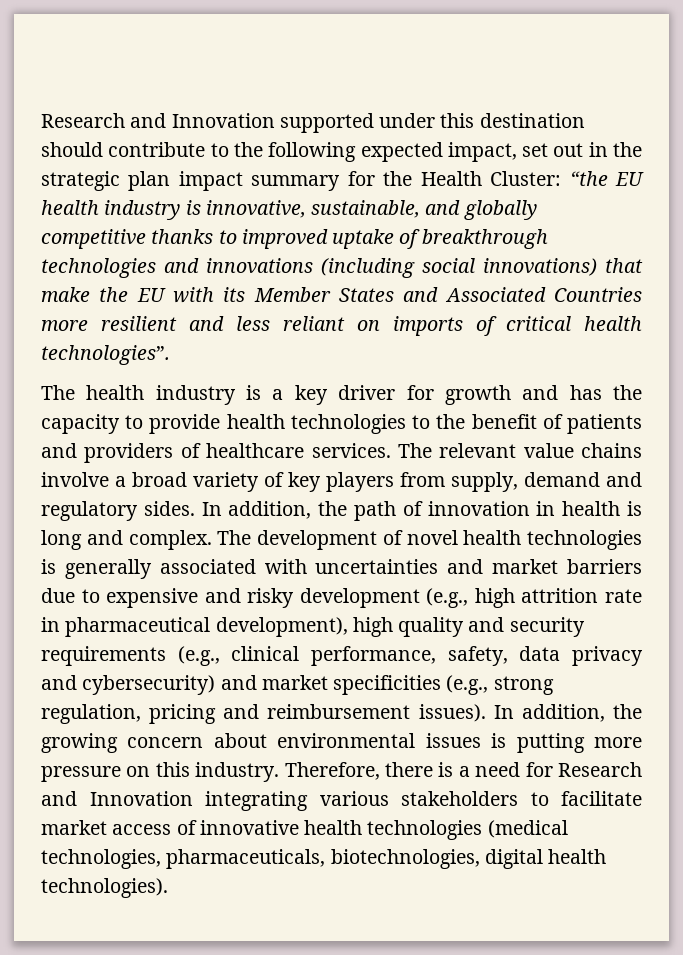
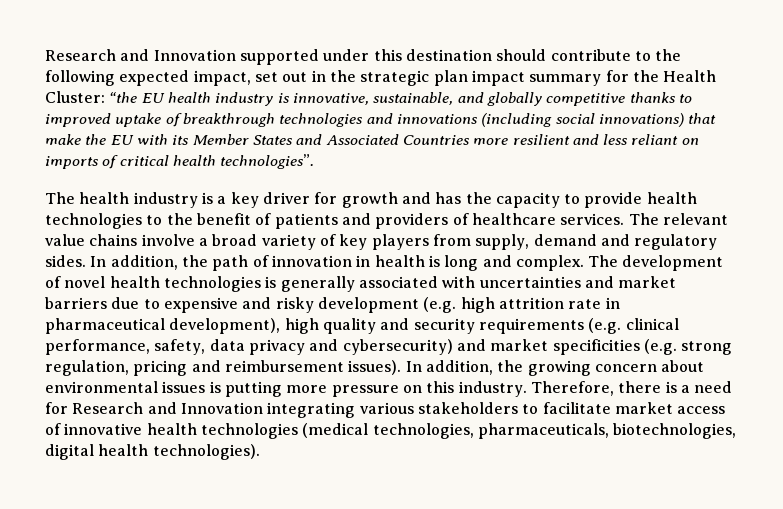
- The development of novel health technologies is generally associated with uncertainties and market barriers due to expensive and risky development (e.g., high attrition rate in pharmaceutical development), high quality and security requirements (e.g., clinical performance, safety, data privacy and cybersecurity) and market specificities (e.g., strong regulation, pricing and reimbursement issues).
+ The development of novel health technologies is generally associated with uncertainties and market barriers due to expensive and risky development (e.g. high attrition rate in pharmaceutical development), high quality and security requirements (e.g. clinical performance, safety, data privacy and cybersecurity) and market specificities (e.g. strong regulation, pricing and reimbursement issues).

